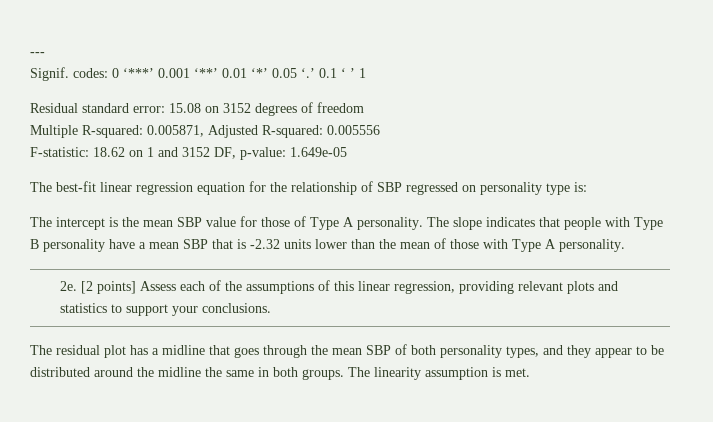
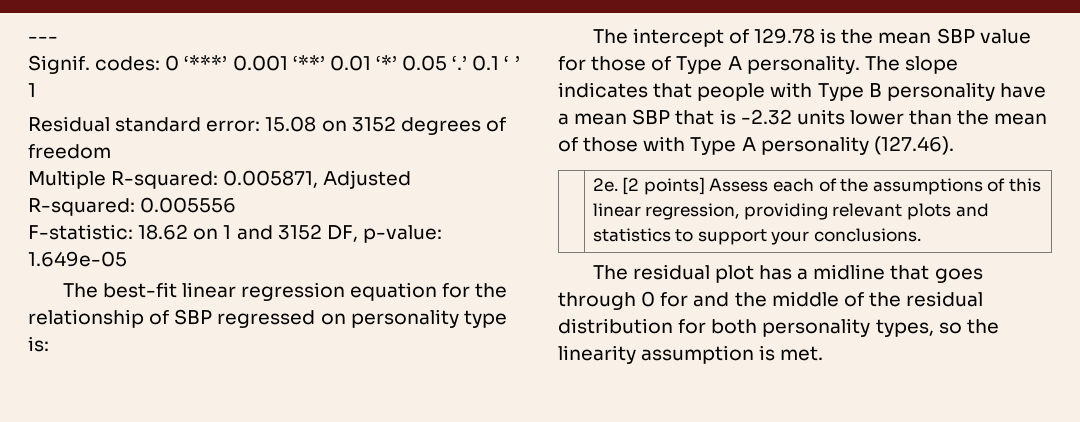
- The intercept is the mean SBP value for those of Type A personality.
+ The intercept of 129.78 is the mean SBP value for those of Type A personality.
- The slope indicates that people with Type B personality have a mean SBP that is -2.32 units lower than the mean of those with Type A personality.
+ The slope indicates that people with Type B personality have a mean SBP that is -2.32 units lower than the mean of those with Type A personality (127.46).
- The residual plot has a midline that goes through the mean SBP of both personality types, and they appear to be distributed around the midline the same in both groups. The linearity assumption is met.
+ The residual plot has a midline that goes through 0 for and the middle of the residual distribution for both personality types, so the linearity assumption is met.

